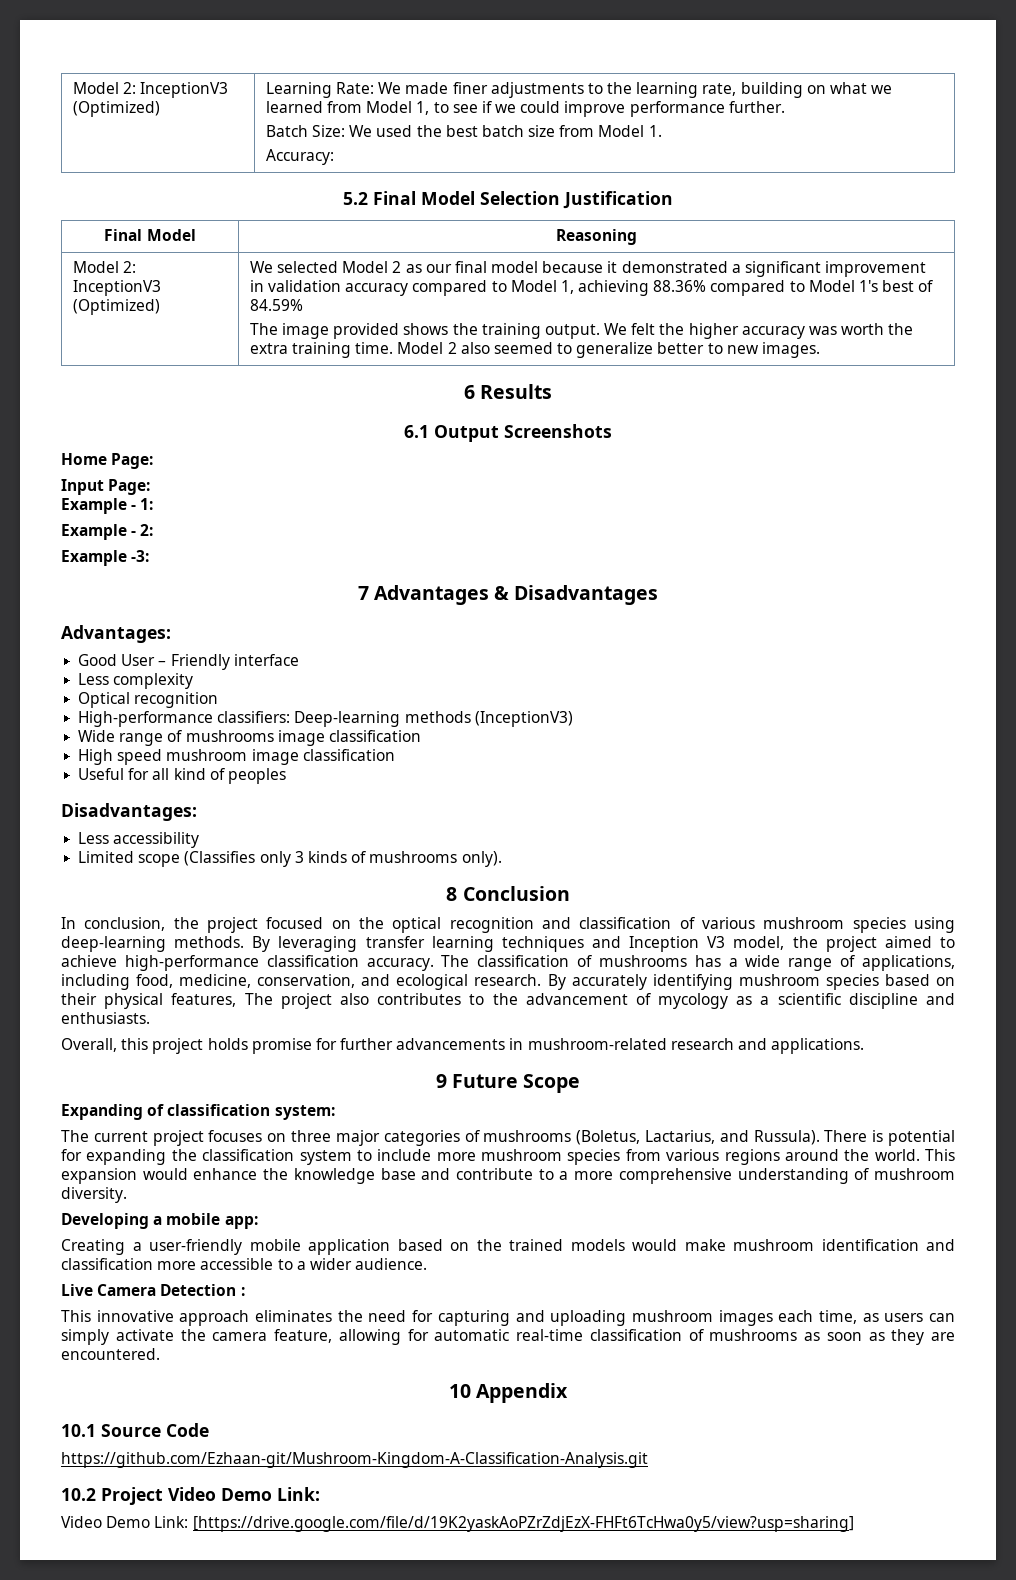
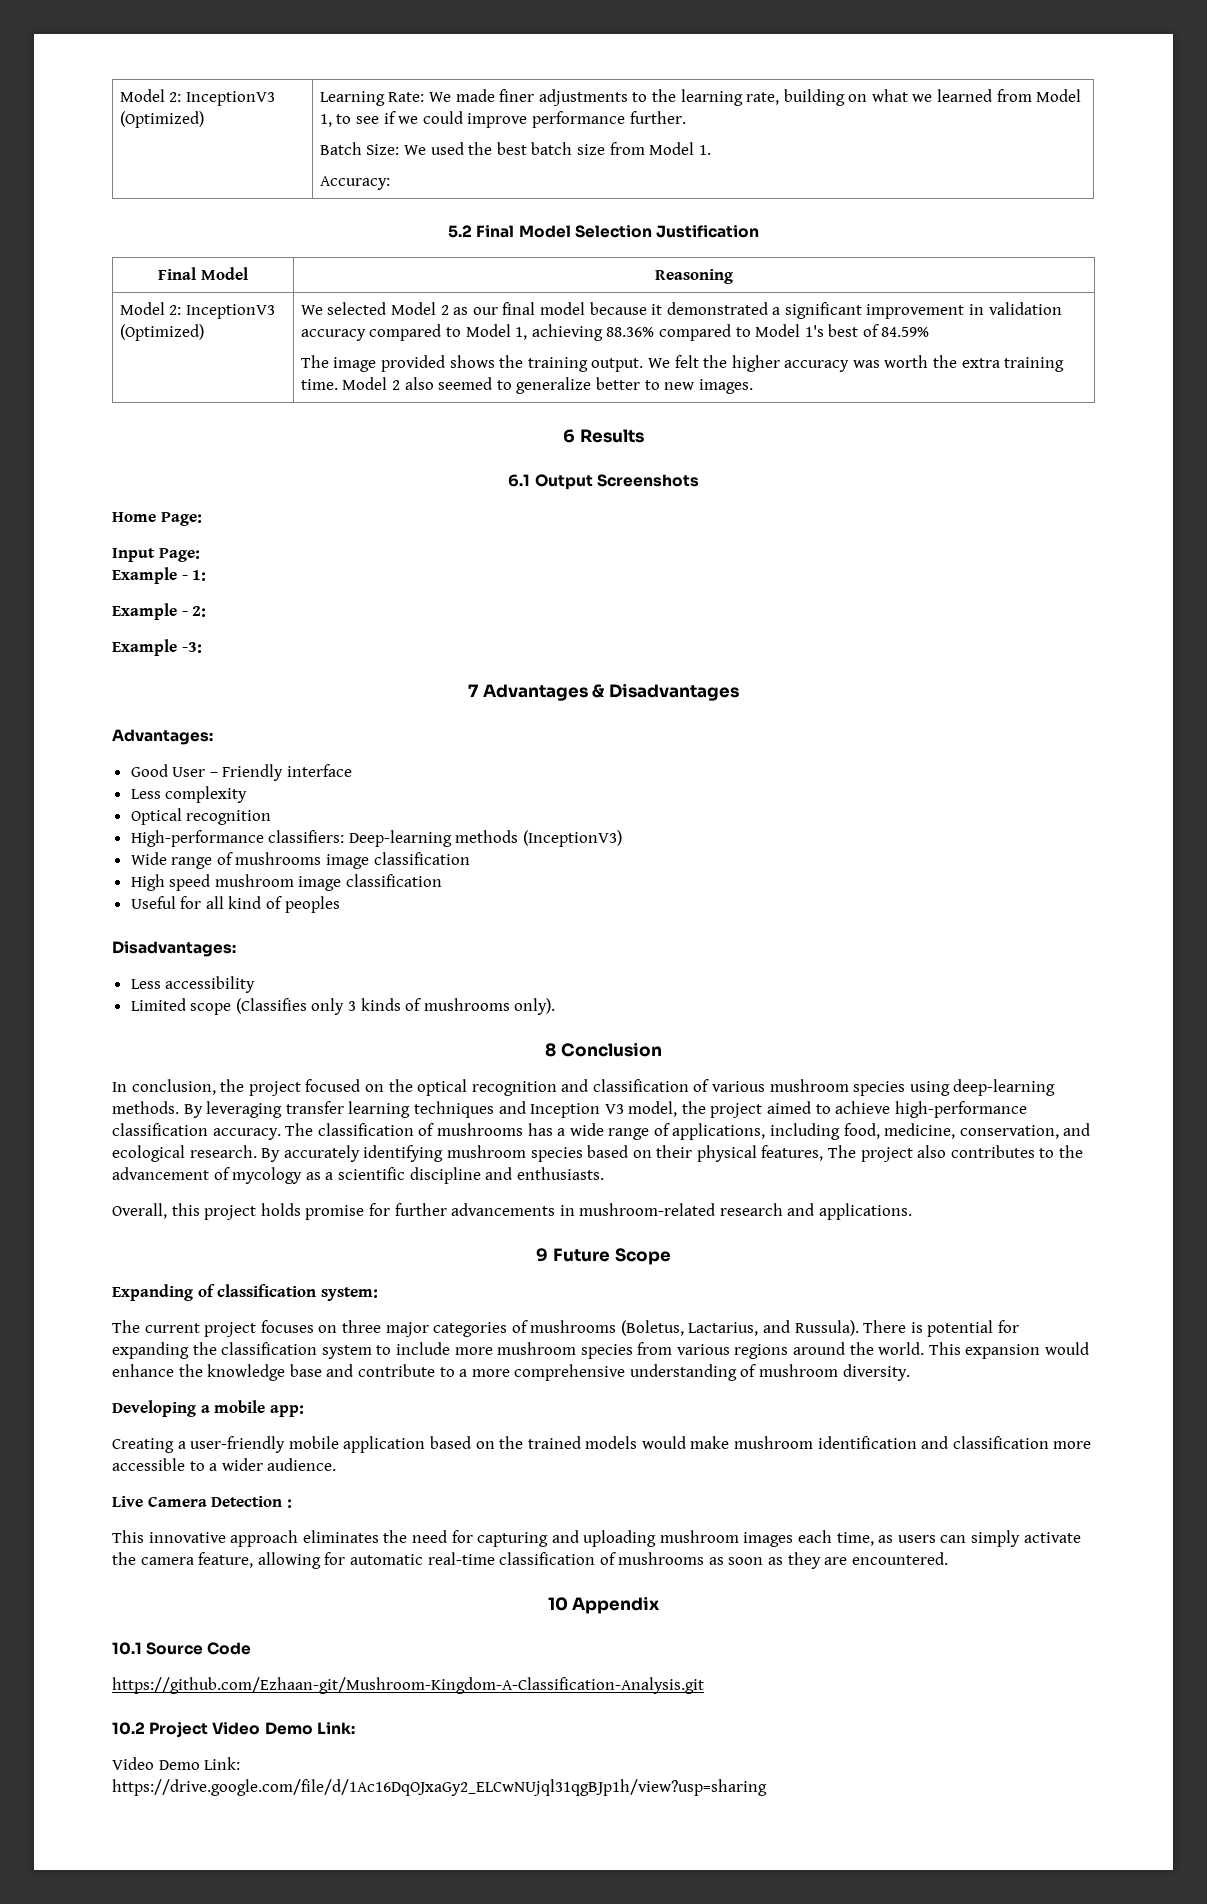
  10.2 Project Video Demo Link:
- Video Demo Link: [https://drive.google.com/file/d/19K2yaskAoPZrZdjEzX-FHFt6TcHwa0y5/view?usp=sharing]
+ Video Demo Link:
+ https://drive.google.com/file/d/1Ac16DqOJxaGy2_ELCwNUjql31qgBJp1h/view?usp=sharing

